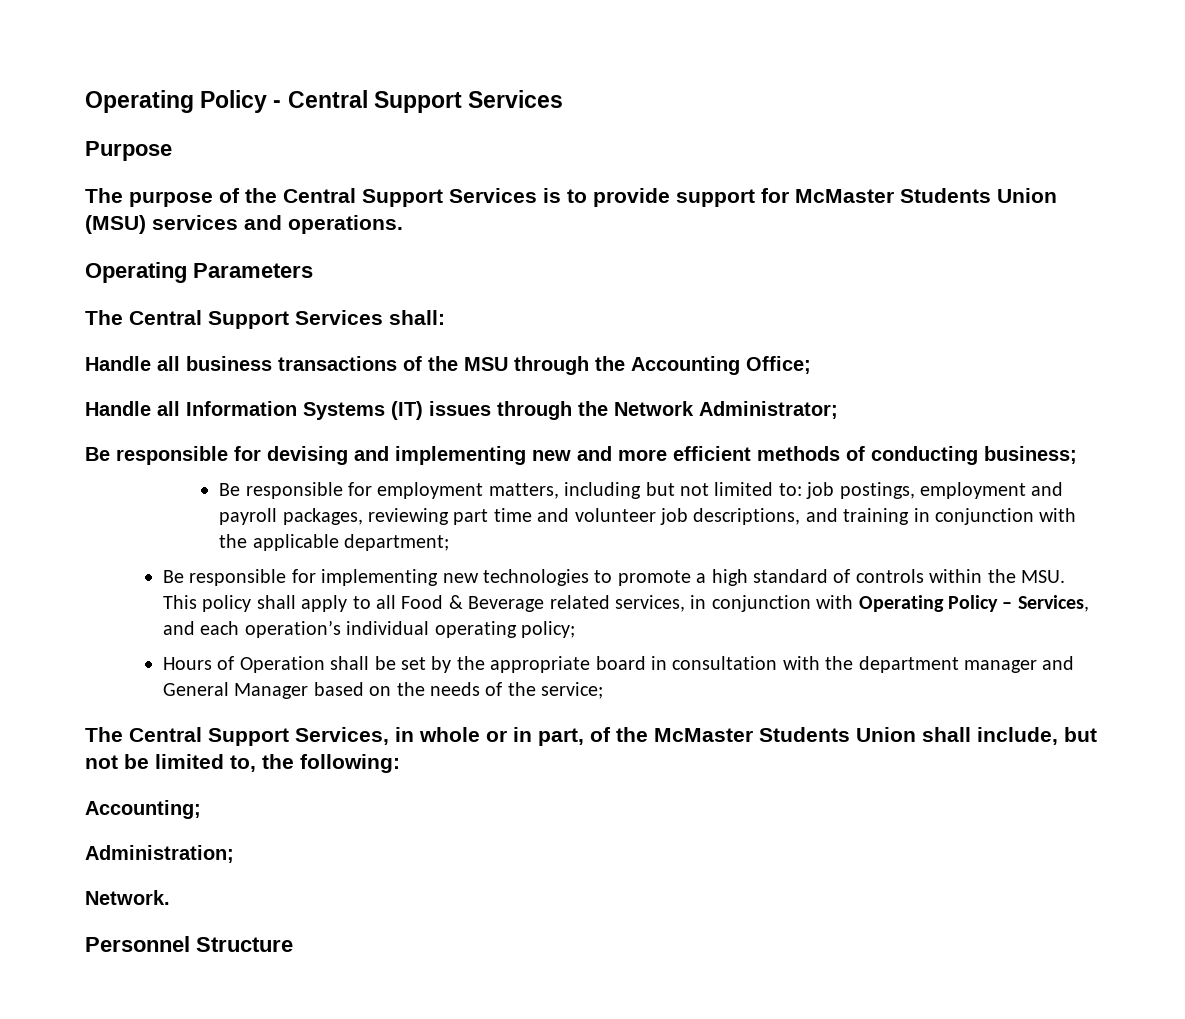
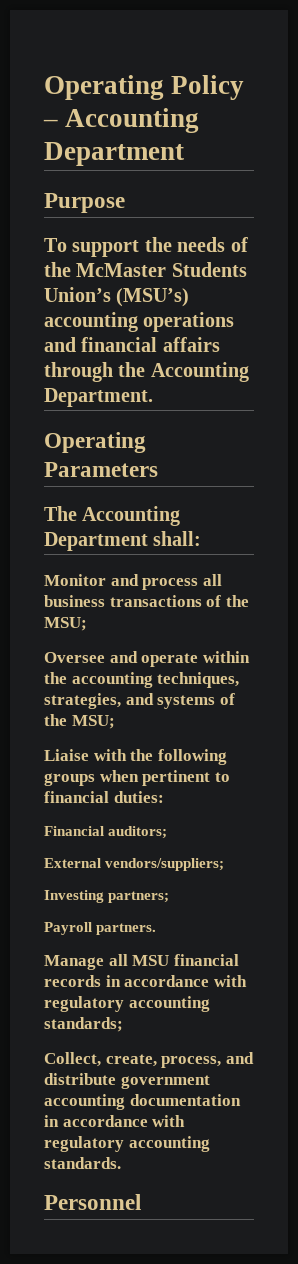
- Operating Policy - Central Support Services
+ Operating Policy – Accounting Department
  Purpose
- The purpose of the Central Support Services is to provide support for McMaster Students Union (MSU) services and operations.
+ To support the needs of the McMaster Students Union’s (MSU’s) accounting operations and financial affairs through the Accounting Department.
  Operating Parameters
- The Central Support Services shall:
- Handle all business transactions of the MSU through the Accounting Office;
- Handle all Information Systems (IT) issues through the Network Administrator;
- Be responsible for devising and implementing new and more efficient methods of conducting business;
- Be responsible for employment matters, including but not limited to: job postings, employment and payroll packages, reviewing part time and volunteer job descriptions, and training in conjunction with the applicable department;
- Be responsible for implementing new technologies to promote a high standard of controls within the MSU. This policy shall apply to all Food & Beverage related services, in conjunction with Operating Policy – Services, and each operation’s individual operating policy;
- Hours of Operation shall be set by the appropriate board in consultation with the department manager and General Manager based on the needs of the service;
- The Central Support Services, in whole or in part, of the McMaster Students Union shall include, but not be limited to, the following:
- Accounting;
- Administration;
- Network.
+ The Accounting Department shall:
+ Monitor and process all business transactions of the MSU;
+ Oversee and operate within the accounting techniques, strategies, and systems of the MSU;
+ Liaise with the following groups when pertinent to financial duties:
+ Financial auditors;
+ External vendors/suppliers;
+ Investing partners;
+ Payroll partners.
+ Manage all MSU financial records in accordance with regulatory accounting standards;
+ Collect, create, process, and distribute government accounting documentation in accordance with regulatory accounting standards.
- Personnel Structure
+ Personnel

